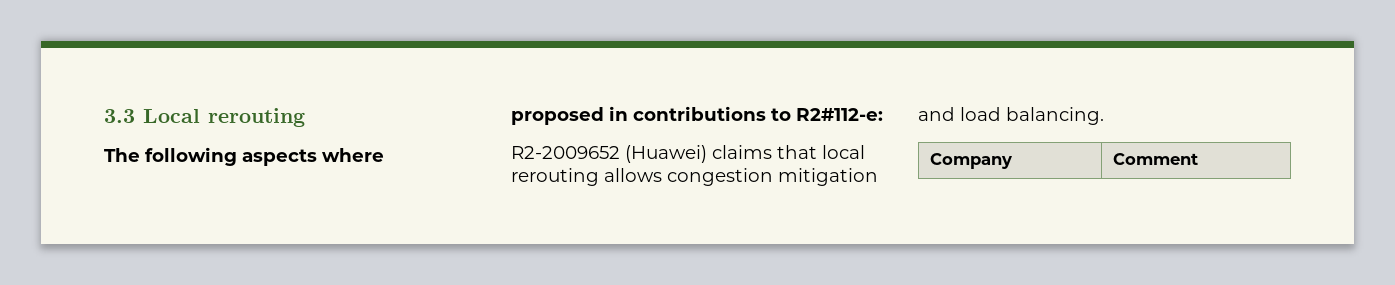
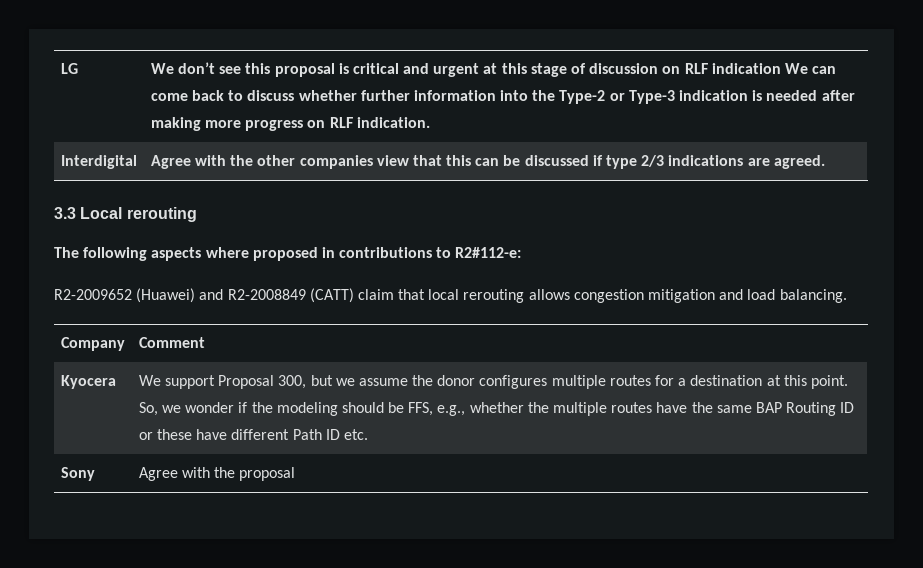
+ LG | We don’t see this proposal is critical and urgent at this stage of discussion on RLF indication We can come back to discuss whether further information into the Type-2 or Type-3 indication is needed after making more progress on RLF indication.
+ Interdigital | Agree with the other companies view that this can be discussed if type 2/3 indications are agreed.
- R2-2009652 (Huawei) claims that local rerouting allows congestion mitigation and load balancing.
+ R2-2009652 (Huawei) and R2-2008849 (CATT) claim that local rerouting allows congestion mitigation and load balancing.
+ Kyocera | We support Proposal 300, but we assume the donor configures multiple routes for a destination at this point. So, we wonder if the modeling should be FFS, e.g., whether the multiple routes have the same BAP Routing ID or these have different Path ID etc.
+ Sony | Agree with the proposal

